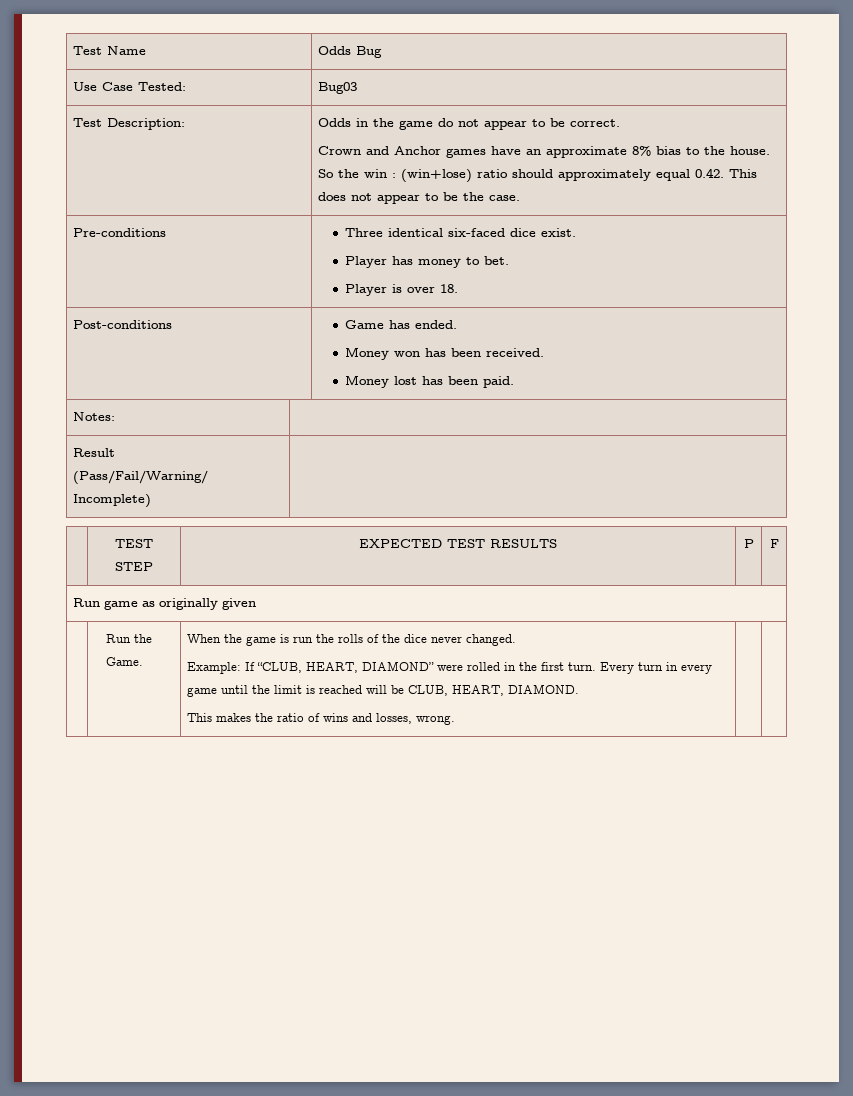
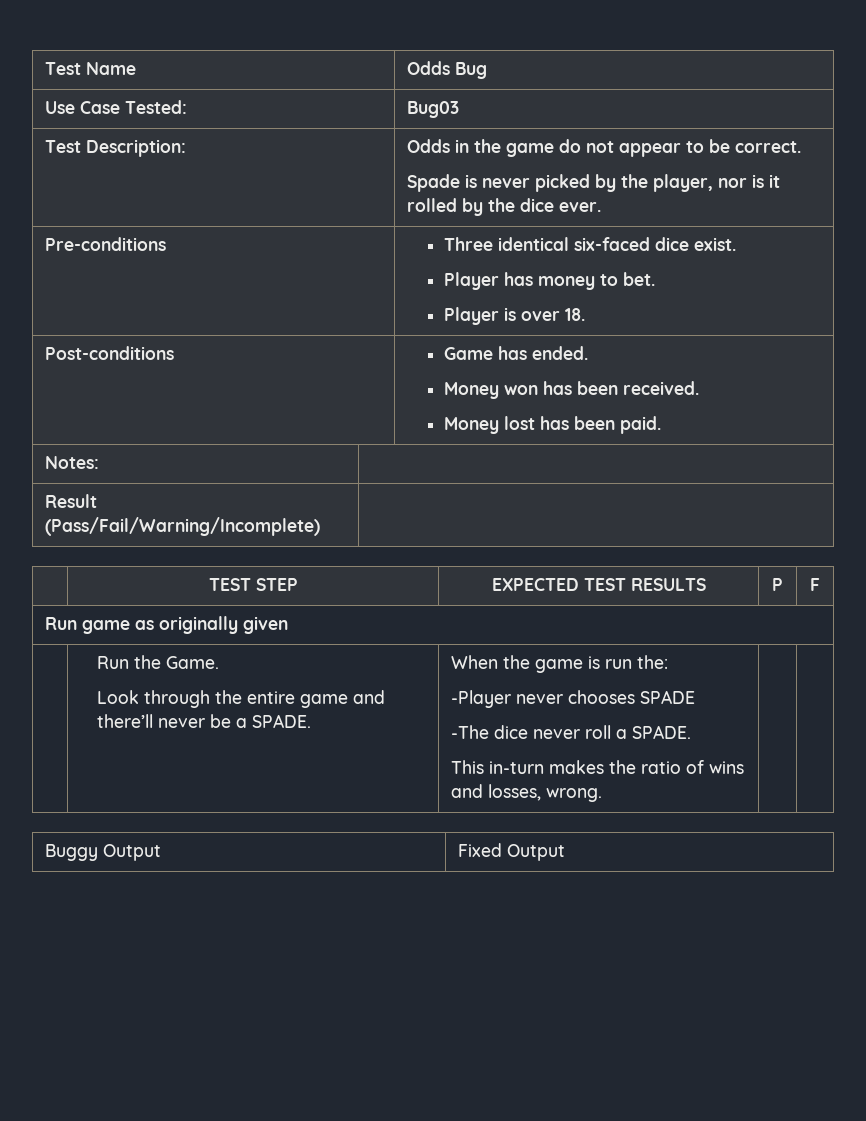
- Crown and Anchor games have an approximate 8% bias to the house. So the win : (win+lose) ratio should approximately equal 0.42. This does not appear to be the case.
+ Spade is never picked by the player, nor is it rolled by the dice ever.
+ Look through the entire game and there’ll never be a SPADE.
- When the game is run the rolls of the dice never changed.
- Example: If “CLUB, HEART, DIAMOND” were rolled in the first turn. Every turn in every game until the limit is reached will be CLUB, HEART, DIAMOND.
- This makes the ratio of wins and losses, wrong.
+ When the game is run the:
+ -Player never chooses SPADE
+ -The dice never roll a SPADE.
+ This in-turn makes the ratio of wins and losses, wrong.
+ Buggy Output | Fixed Output

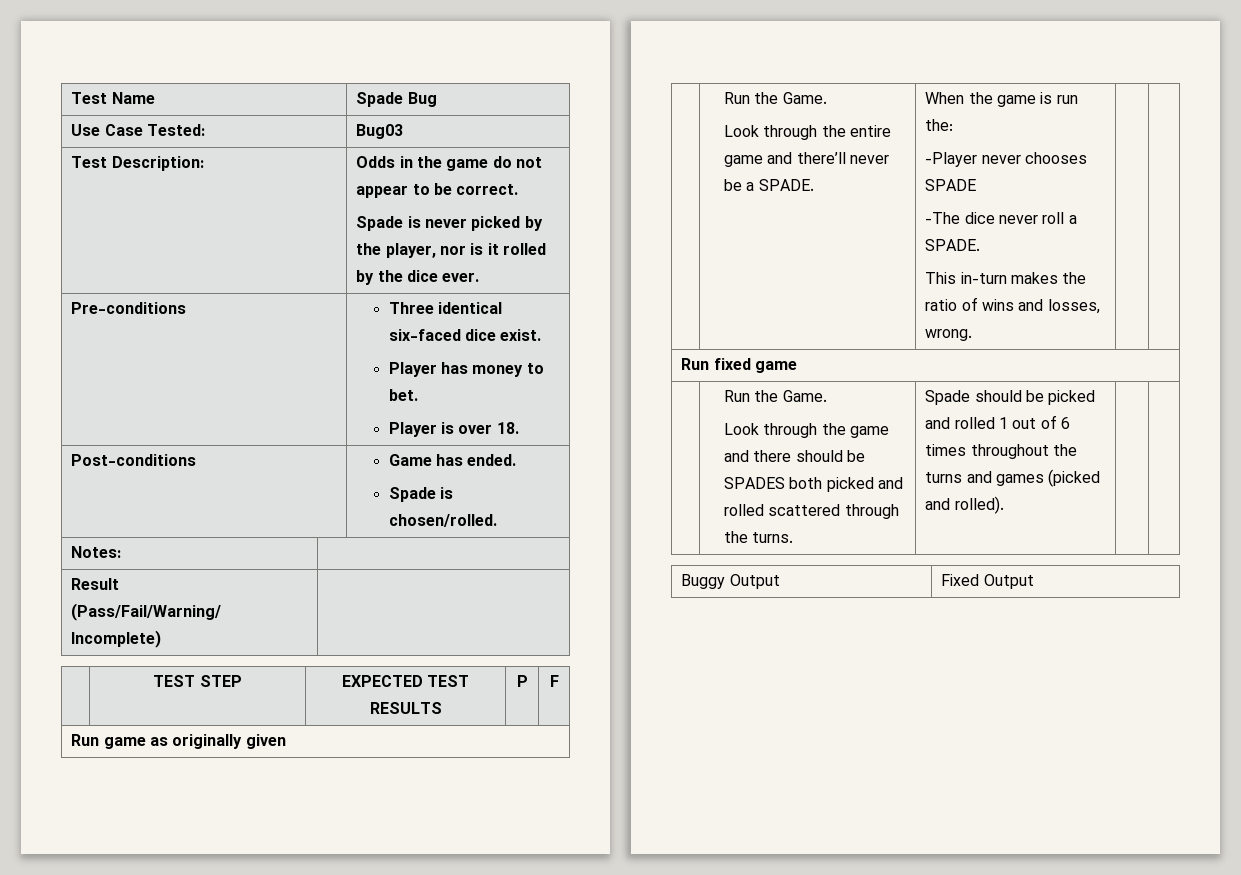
- Test Name | Odds Bug
+ Test Name | Spade Bug
  Post-conditions | Game has ended.
- Money won has been received.
- Money lost has been paid.
+ Spade is chosen/rolled.
+ Run fixed game
+ | Run the Game.
+ Look through the game and there should be SPADES both picked and rolled scattered through the turns. | Spade should be picked and rolled 1 out of 6 times throughout the turns and games (picked and rolled). | |

